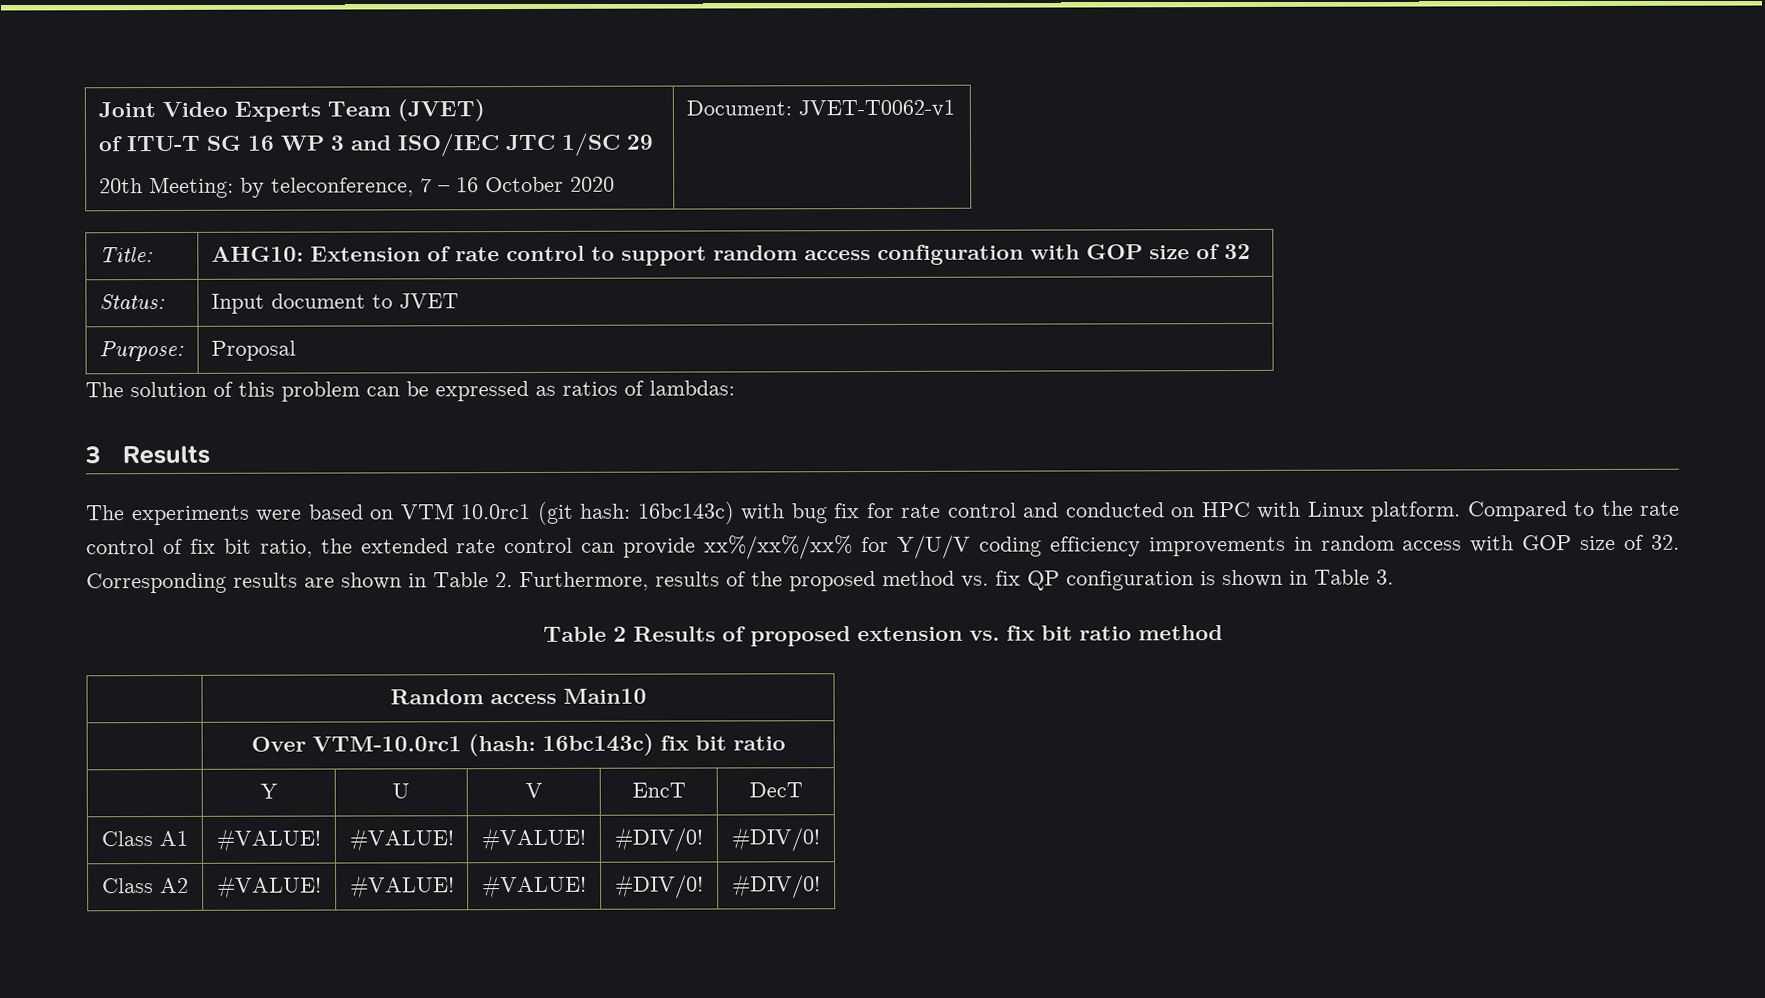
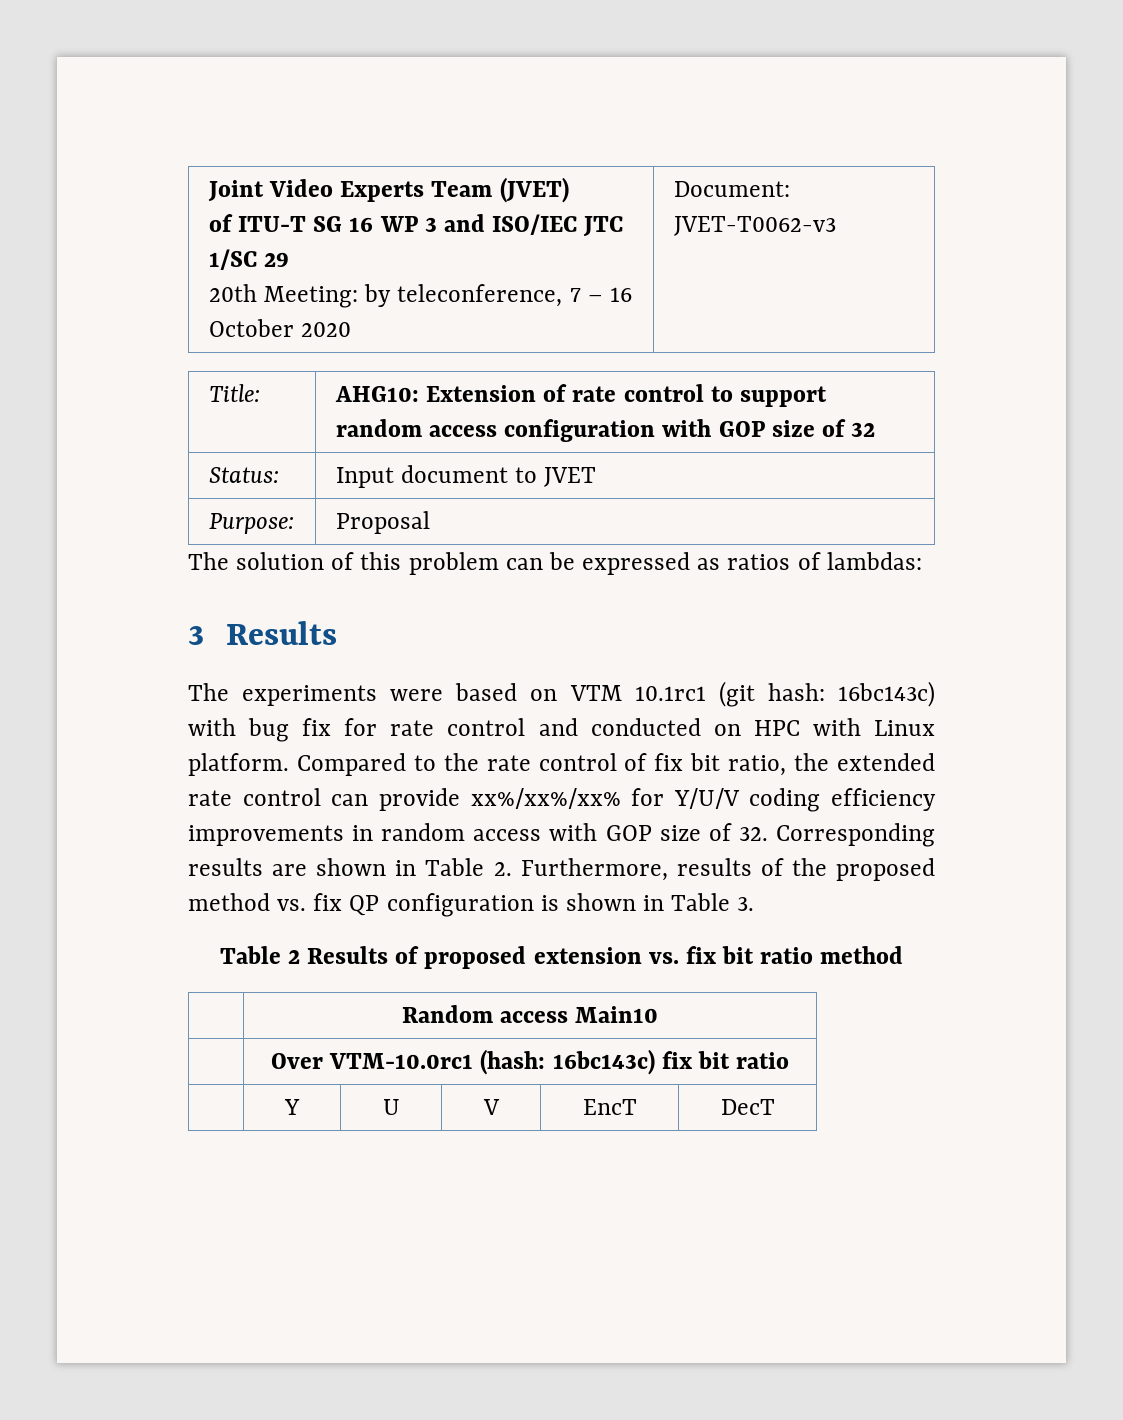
  Joint Video Experts Team (JVET)
  of ITU-T SG 16 WP 3 and ISO/IEC JTC 1/SC 29
- 20th Meeting: by teleconference, 7 – 16 October 2020 | Document: JVET-T0062-v1
+ 20th Meeting: by teleconference, 7 – 16 October 2020 | Document: JVET-T0062-v3
- The experiments were based on VTM 10.0rc1 (git hash: 16bc143c) with bug fix for rate control and conducted on HPC with Linux platform.
+ The experiments were based on VTM 10.1rc1 (git hash: 16bc143c) with bug fix for rate control and conducted on HPC with Linux platform.
- Class A1 | #VALUE! | #VALUE! | #VALUE! | #DIV/0! | #DIV/0!
- Class A2 | #VALUE! | #VALUE! | #VALUE! | #DIV/0! | #DIV/0!

